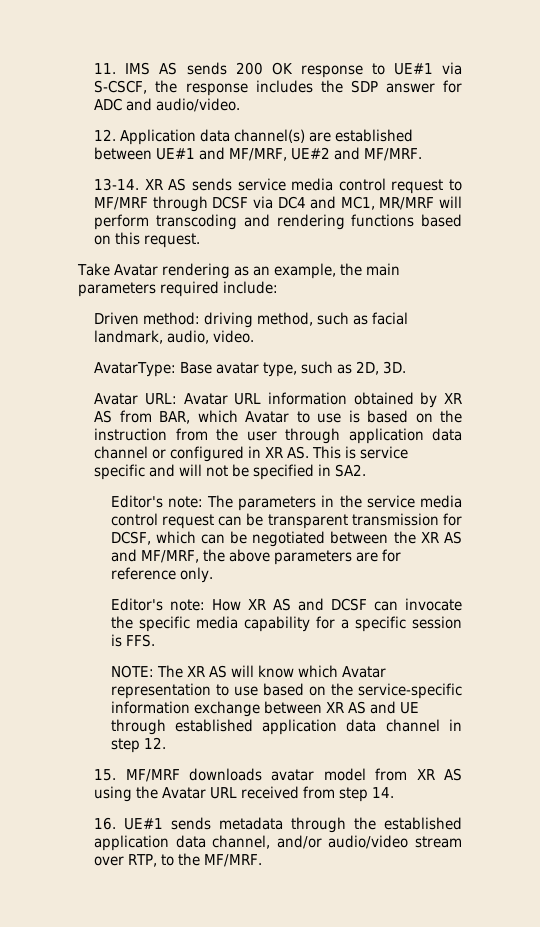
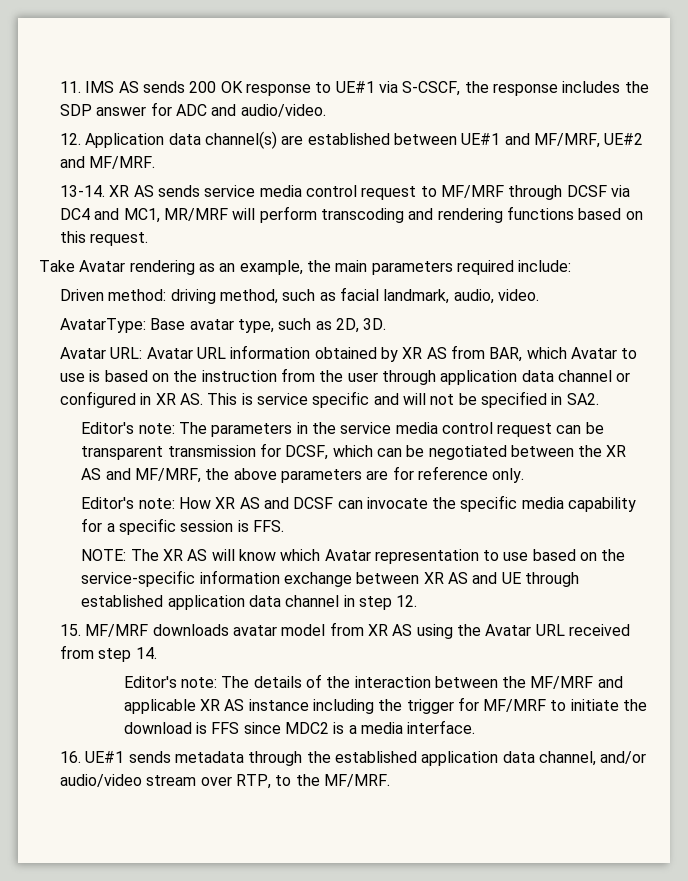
+ Editor's note: The details of the interaction between the MF/MRF and applicable XR AS instance including the trigger for MF/MRF to initiate the download is FFS since MDC2 is a media interface.

